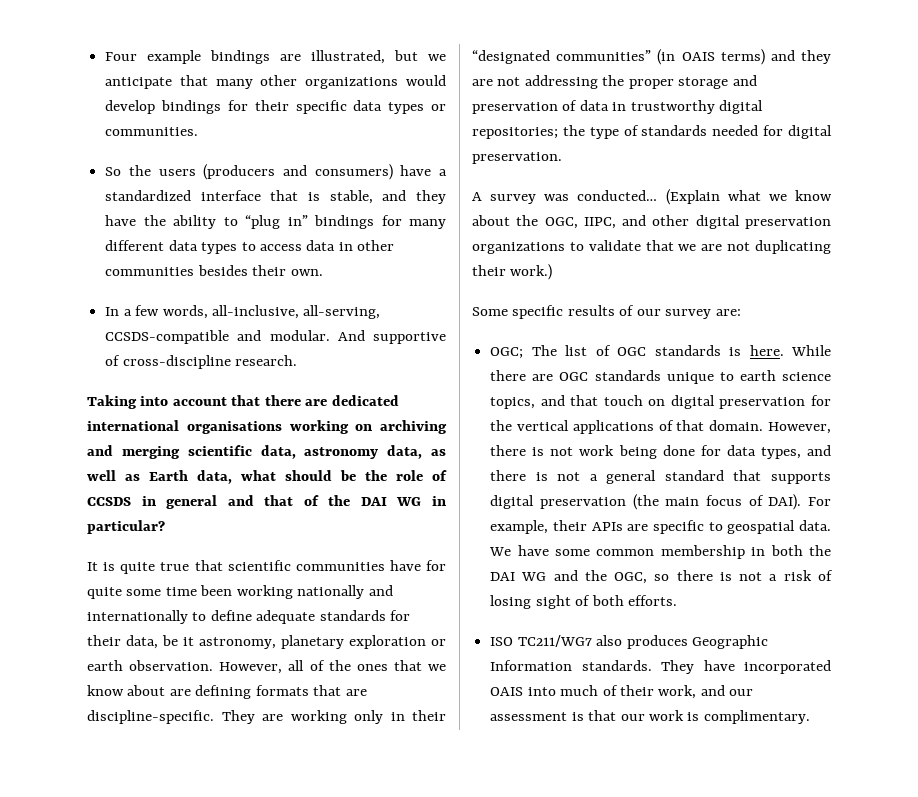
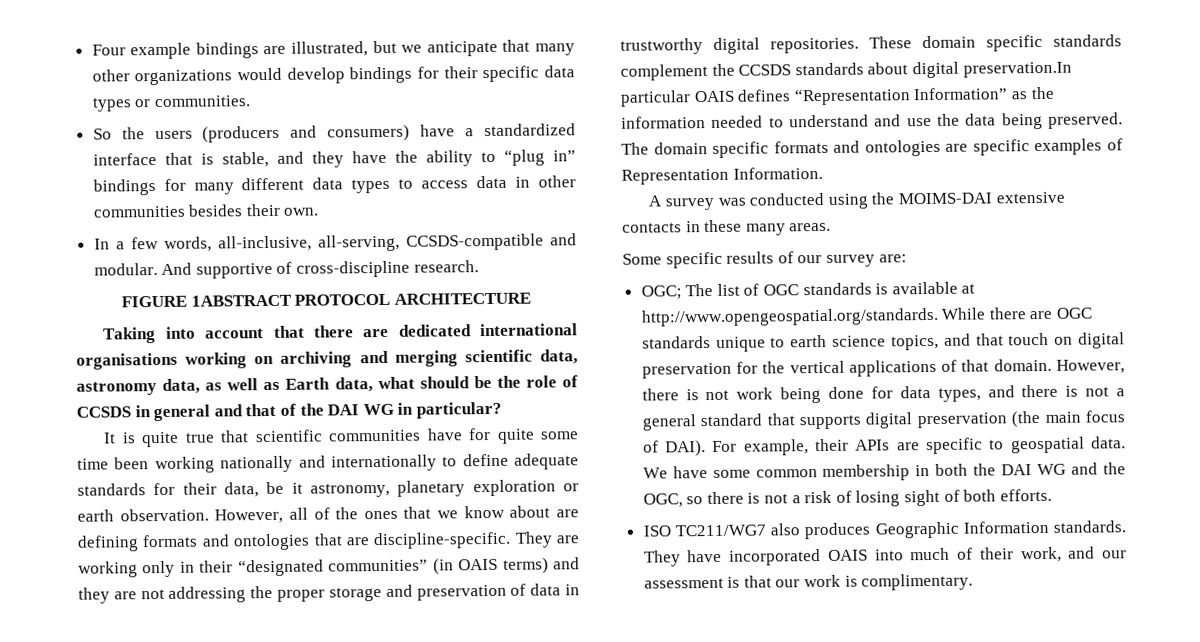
+ FIGURE 1ABSTRACT PROTOCOL ARCHITECTURE
- However, all of the ones that we know about are defining formats that are discipline-specific.
+ However, all of the ones that we know about are defining formats and ontologies that are discipline-specific.
- They are working only in their “designated communities” (in OAIS terms) and they are not addressing the proper storage and preservation of data in trustworthy digital repositories; the type of standards needed for digital preservation.
- A survey was conducted… (Explain what we know about the OGC, IIPC, and other digital preservation organizations to validate that we are not duplicating their work.)
+ They are working only in their “designated communities” (in OAIS terms) and they are not addressing the proper storage and preservation of data in trustworthy digital repositories. These domain specific standards complement the CCSDS standards about digital preservation.In particular OAIS defines “Representation Information” as the information needed to understand and use the data being preserved. The domain specific formats and ontologies are specific examples of Representation Information.
+ A survey was conducted using the MOIMS-DAI extensive contacts in these many areas.
- OGC; The list of OGC standards is here. While there are OGC standards unique to earth science topics, and that touch on digital preservation for the vertical applications of that domain.
+ OGC; The list of OGC standards is available at http://www.opengeospatial.org/standards. While there are OGC standards unique to earth science topics, and that touch on digital preservation for the vertical applications of that domain.

